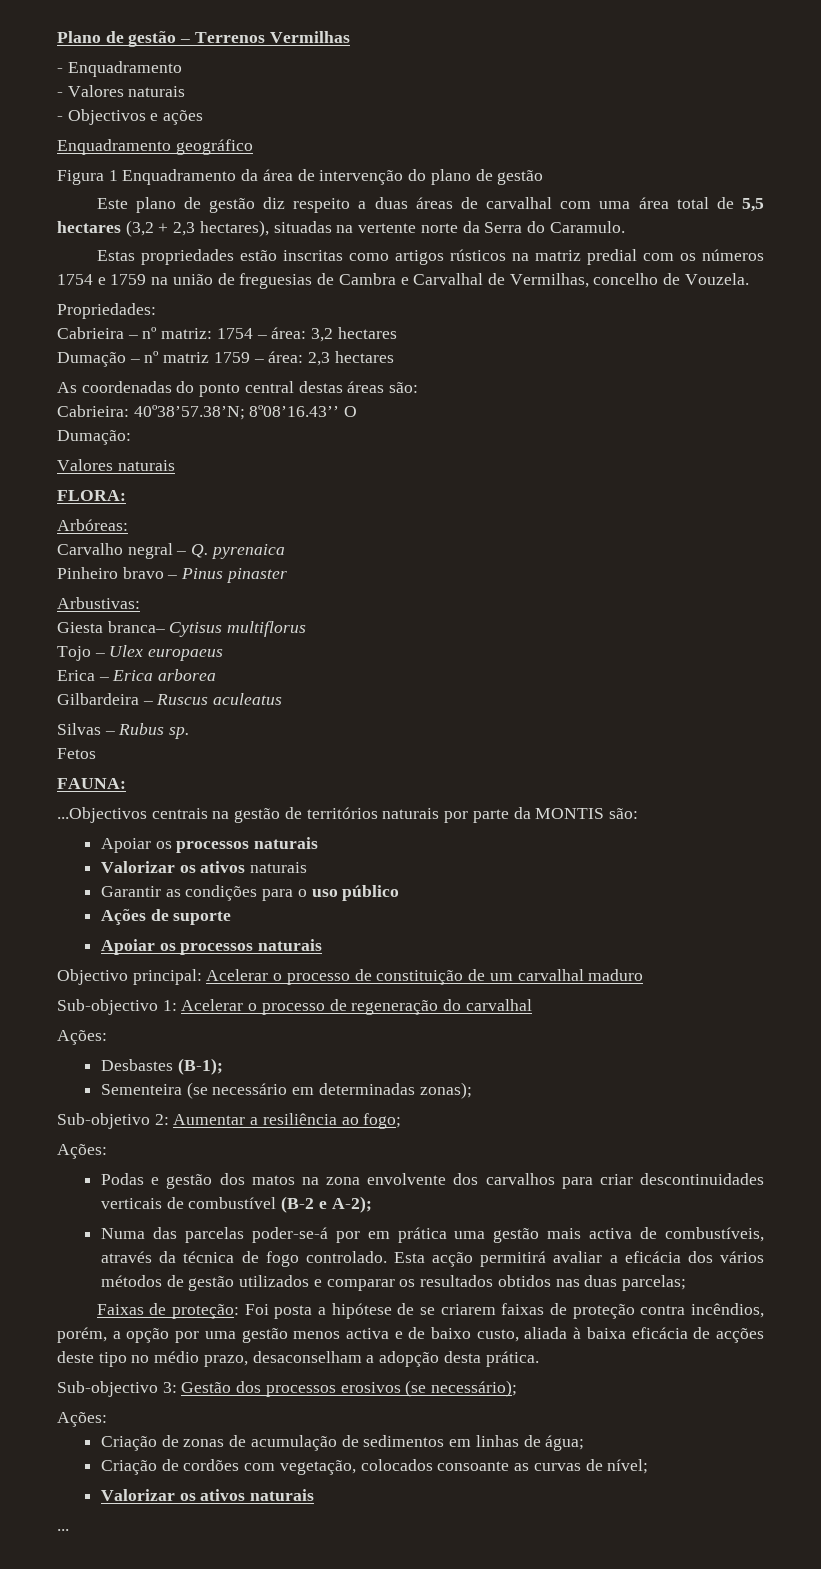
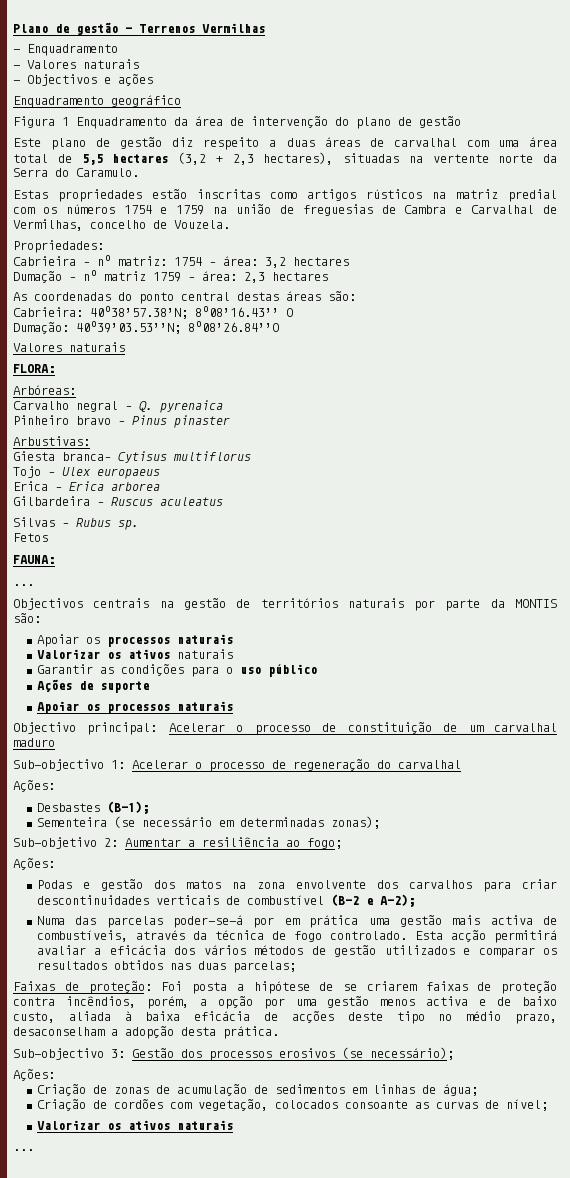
- Dumação:
+ Dumação: 40º39’03.53’’N; 8º08’26.84’’O
  FAUNA:
- ...Objectivos centrais na gestão de territórios naturais por parte da MONTIS são:
+ ...
+ Objectivos centrais na gestão de territórios naturais por parte da MONTIS são:

